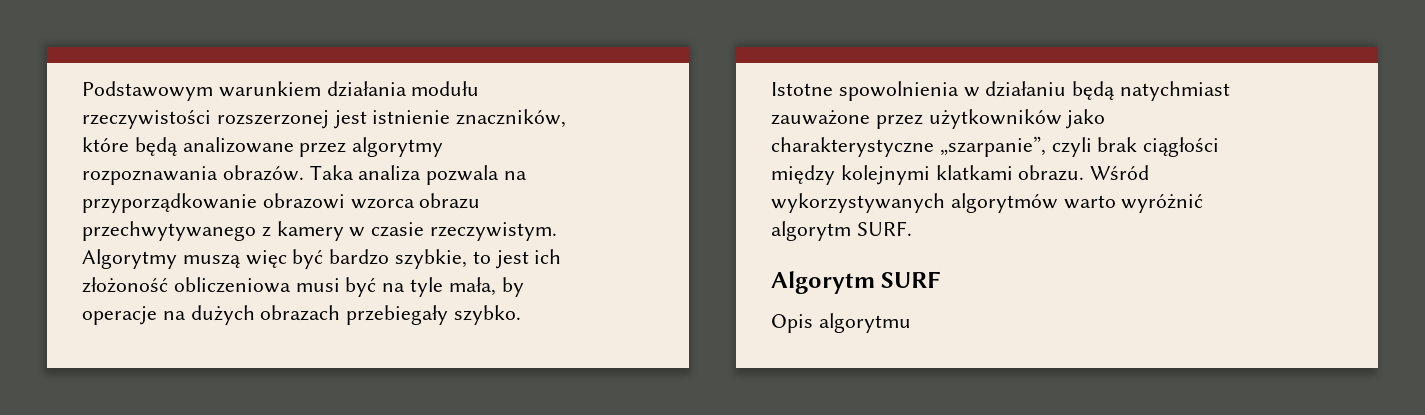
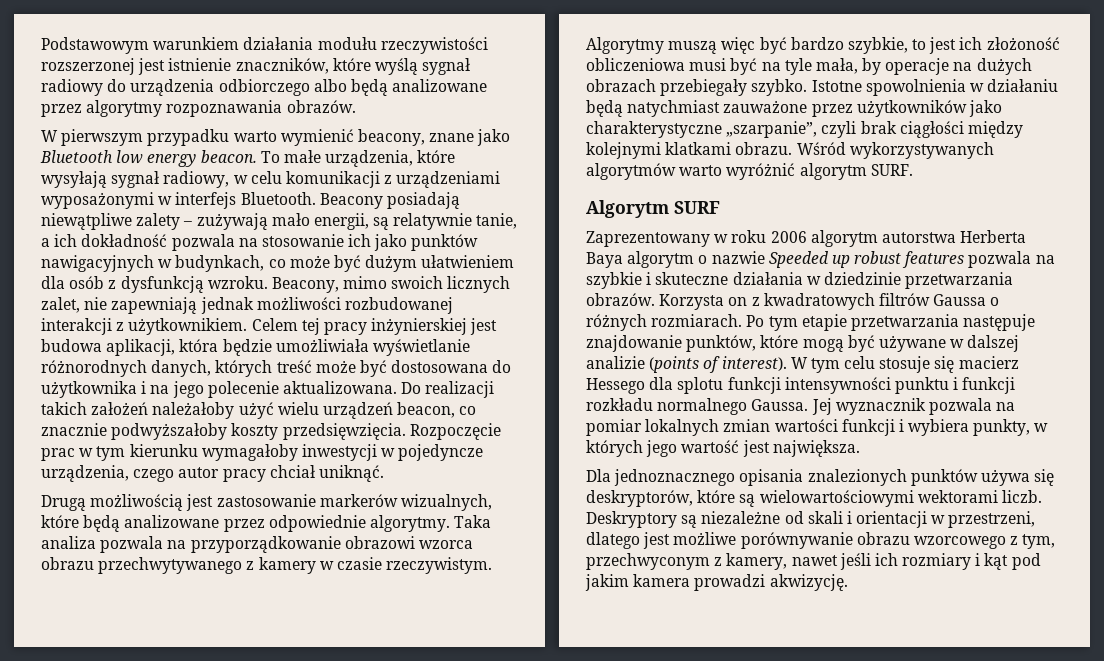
- Podstawowym warunkiem działania modułu rzeczywistości rozszerzonej jest istnienie znaczników, które będą analizowane przez algorytmy rozpoznawania obrazów.
+ Podstawowym warunkiem działania modułu rzeczywistości rozszerzonej jest istnienie znaczników, które wyślą sygnał radiowy do urządzenia odbiorczego albo będą analizowane przez algorytmy rozpoznawania obrazów.
+ W pierwszym przypadku warto wymienić beacony, znane jako Bluetooth low energy beacon. To małe urządzenia, które wysyłają sygnał radiowy, w celu komunikacji z urządzeniami wyposażonymi w interfejs Bluetooth. Beacony posiadają niewątpliwe zalety – zużywają mało energii, są relatywnie tanie, a ich dokładność pozwala na stosowanie ich jako punktów nawigacyjnych w budynkach, co może być dużym ułatwieniem dla osób z dysfunkcją wzroku. Beacony, mimo swoich licznych zalet, nie zapewniają jednak możliwości rozbudowanej interakcji z użytkownikiem. Celem tej pracy inżynierskiej jest budowa aplikacji, która będzie umożliwiała wyświetlanie różnorodnych danych, których treść może być dostosowana do użytkownika i na jego polecenie aktualizowana. Do realizacji takich założeń należałoby użyć wielu urządzeń beacon, co znacznie podwyższałoby koszty przedsięwzięcia. Rozpoczęcie prac w tym kierunku wymagałoby inwestycji w pojedyncze urządzenia, czego autor pracy chciał uniknąć.
+ Drugą możliwością jest zastosowanie markerów wizualnych, które będą analizowane przez odpowiednie algorytmy.
- Opis algorytmu
+ Zaprezentowany w roku 2006 algorytm autorstwa Herberta Baya algorytm o nazwie Speeded up robust features pozwala na szybkie i skuteczne działania w dziedzinie przetwarzania obrazów. Korzysta on z kwadratowych filtrów Gaussa o różnych rozmiarach. Po tym etapie przetwarzania następuje znajdowanie punktów, które mogą być używane w dalszej analizie (points of interest). W tym celu stosuje się macierz Hessego dla splotu funkcji intensywności punktu i funkcji rozkładu normalnego Gaussa. Jej wyznacznik pozwala na pomiar lokalnych zmian wartości funkcji i wybiera punkty, w których jego wartość jest największa.
+ Dla jednoznacznego opisania znalezionych punktów używa się deskryptorów, które są wielowartościowymi wektorami liczb. Deskryptory są niezależne od skali i orientacji w przestrzeni, dlatego jest możliwe porównywanie obrazu wzorcowego z tym, przechwyconym z kamery, nawet jeśli ich rozmiary i kąt pod jakim kamera prowadzi akwizycję.

